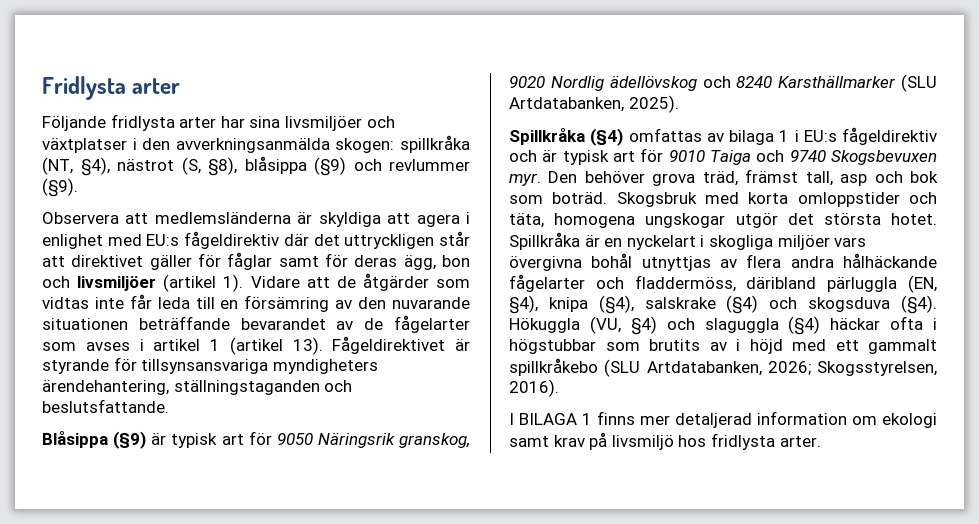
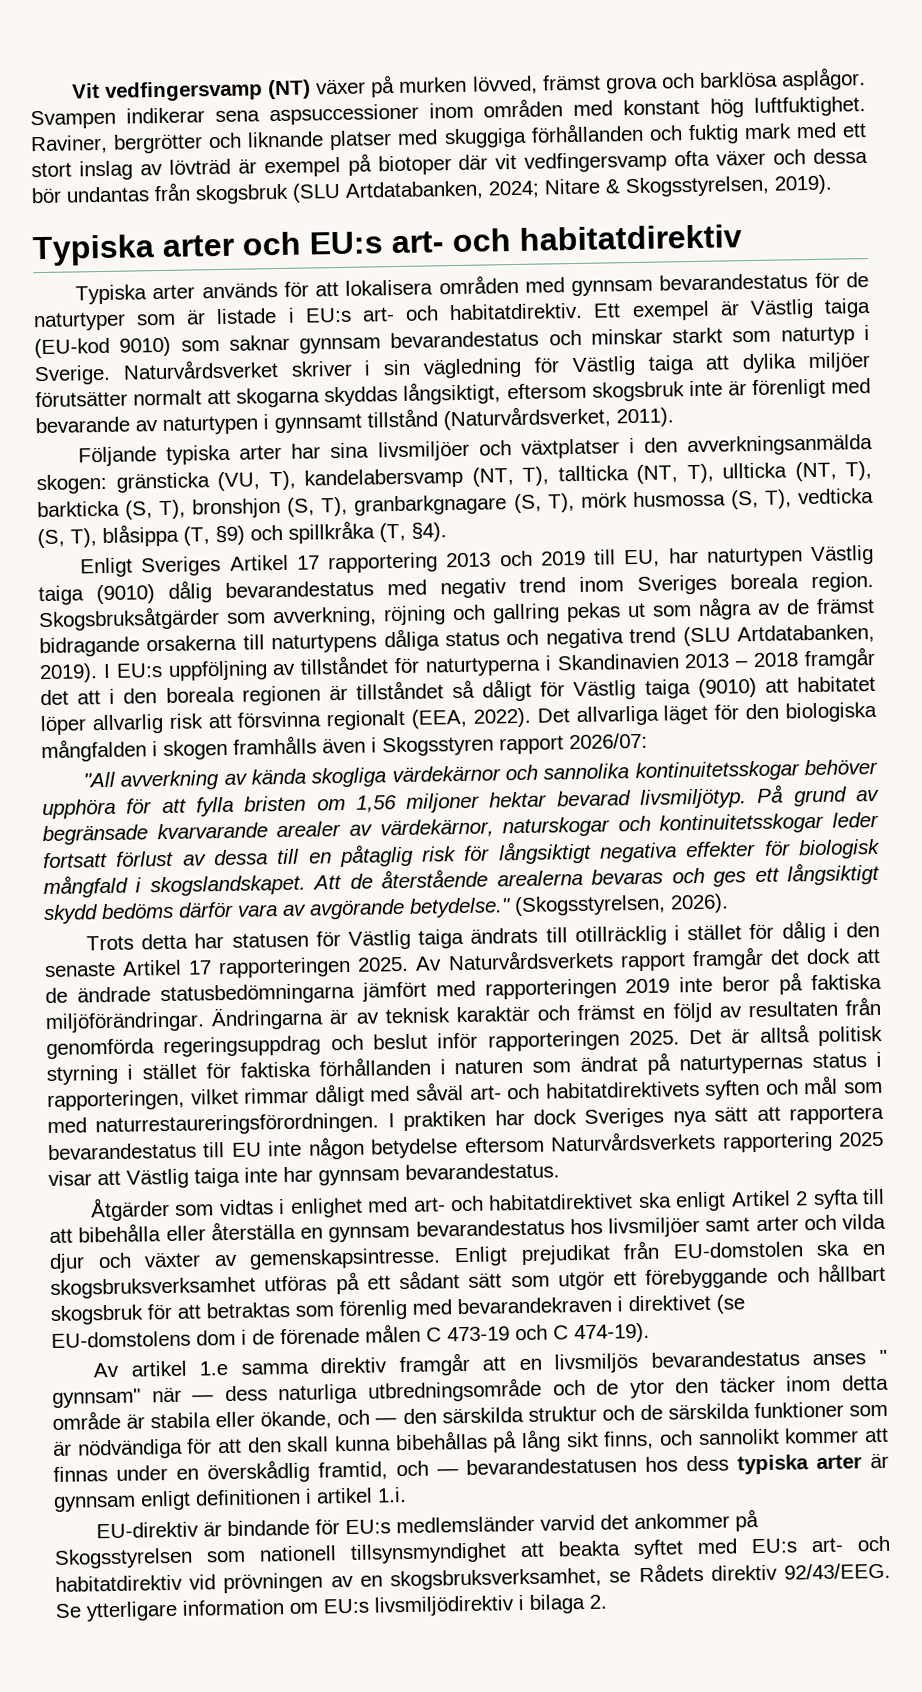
- Fridlysta arter
+ Vit vedfingersvamp (NT) växer på murken lövved, främst grova och barklösa asplågor. Svampen indikerar sena aspsuccessioner inom områden med konstant hög luftfuktighet. Raviner, bergrötter och liknande platser med skuggiga förhållanden och fuktig mark med ett stort inslag av lövträd är exempel på biotoper där vit vedfingersvamp ofta växer och dessa bör undantas från skogsbruk (SLU Artdatabanken, 2024; Nitare & Skogsstyrelsen, 2019).
+ Typiska arter och EU:s art- och habitatdirektiv
+ Typiska arter används för att lokalisera områden med gynnsam bevarandestatus för de naturtyper som är listade i EU:s art- och habitatdirektiv. Ett exempel är Västlig taiga (EU-kod 9010) som saknar gynnsam bevarandestatus och minskar starkt som naturtyp i Sverige. Naturvårdsverket skriver i sin vägledning för Västlig taiga att dylika miljöer förutsätter normalt att skogarna skyddas långsiktigt, eftersom skogsbruk inte är förenligt med bevarande av naturtypen i gynnsamt tillstånd (Naturvårdsverket, 2011).
- Följande fridlysta arter har sina livsmiljöer och växtplatser i den avverkningsanmälda skogen: spillkråka (NT, §4), nästrot (S, §8), blåsippa (§9) och revlummer (§9).
- Observera att medlemsländerna är skyldiga att agera i enlighet med EU:s fågeldirektiv där det uttryckligen står att direktivet gäller för fåglar samt för deras ägg, bon och livsmiljöer (artikel 1). Vidare att de åtgärder som vidtas inte får leda till en försämring av den nuvarande situationen beträffande bevarandet av de fågelarter som avses i artikel 1 (artikel 13). Fågeldirektivet är styrande för tillsynsansvariga myndigheters ärendehantering, ställningstaganden och beslutsfattande.
- Blåsippa (§9) är typisk art för 9050 Näringsrik granskog, 9020 Nordlig ädellövskog och 8240 Karsthällmarker (SLU Artdatabanken, 2025).
- Spillkråka (§4) omfattas av bilaga 1 i EU:s fågeldirektiv och är typisk art för 9010 Taiga och 9740 Skogsbevuxen myr. Den behöver grova träd, främst tall, asp och bok som boträd. Skogsbruk med korta omloppstider och täta, homogena ungskogar utgör det största hotet. Spillkråka är en nyckelart i skogliga miljöer vars övergivna bohål utnyttjas av flera andra hålhäckande fågelarter och fladdermöss, däribland pärluggla (EN, §4), knipa (§4), salskrake (§4) och skogsduva (§4). Hökuggla (VU, §4) och slaguggla (§4) häckar ofta i högstubbar som brutits av i höjd med ett gammalt spillkråkebo (SLU Artdatabanken, 2026; Skogsstyrelsen, 2016).
- I BILAGA 1 finns mer detaljerad information om ekologi samt krav på livsmiljö hos fridlysta arter.
+ Följande typiska arter har sina livsmiljöer och växtplatser i den avverkningsanmälda skogen: gränsticka (VU, T), kandelabersvamp (NT, T), tallticka (NT, T), ullticka (NT, T), barkticka (S, T), bronshjon (S, T), granbarkgnagare (S, T), mörk husmossa (S, T), vedticka (S, T), blåsippa (T, §9) och spillkråka (T, §4).
+ Enligt Sveriges Artikel 17 rapportering 2013 och 2019 till EU, har naturtypen Västlig taiga (9010) dålig bevarandestatus med negativ trend inom Sveriges boreala region. Skogsbruksåtgärder som avverkning, röjning och gallring pekas ut som några av de främst bidragande orsakerna till naturtypens dåliga status och negativa trend (SLU Artdatabanken, 2019). I EU:s uppföljning av tillståndet för naturtyperna i Skandinavien 2013 – 2018 framgår det att i den boreala regionen är tillståndet så dåligt för Västlig taiga (9010) att habitatet löper allvarlig risk att försvinna regionalt (EEA, 2022). Det allvarliga läget för den biologiska mångfalden i skogen framhålls även i Skogsstyren rapport 2026/07:
+ "All avverkning av kända skogliga värdekärnor och sannolika kontinuitetsskogar behöver upphöra för att fylla bristen om 1,56 miljoner hektar bevarad livsmiljötyp. På grund av begränsade kvarvarande arealer av värdekärnor, naturskogar och kontinuitetsskogar leder fortsatt förlust av dessa till en påtaglig risk för långsiktigt negativa effekter för biologisk mångfald i skogslandskapet. Att de återstående arealerna bevaras och ges ett långsiktigt skydd bedöms därför vara av avgörande betydelse." (Skogsstyrelsen, 2026).
+ Trots detta har statusen för Västlig taiga ändrats till otillräcklig i stället för dålig i den senaste Artikel 17 rapporteringen 2025. Av Naturvårdsverkets rapport framgår det dock att de ändrade statusbedömningarna jämfört med rapporteringen 2019 inte beror på faktiska miljöförändringar. Ändringarna är av teknisk karaktär och främst en följd av resultaten från genomförda regeringsuppdrag och beslut inför rapporteringen 2025. Det är alltså politisk styrning i stället för faktiska förhållanden i naturen som ändrat på naturtypernas status i rapporteringen, vilket rimmar dåligt med såväl art- och habitatdirektivets syften och mål som med naturrestaureringsförordningen. I praktiken har dock Sveriges nya sätt att rapportera bevarandestatus till EU inte någon betydelse eftersom Naturvårdsverkets rapportering 2025 visar att Västlig taiga inte har gynnsam bevarandestatus.
+ Åtgärder som vidtas i enlighet med art- och habitatdirektivet ska enligt Artikel 2 syfta till att bibehålla eller återställa en gynnsam bevarandestatus hos livsmiljöer samt arter och vilda djur och växter av gemenskapsintresse. Enligt prejudikat från EU-domstolen ska en skogsbruksverksamhet utföras på ett sådant sätt som utgör ett förebyggande och hållbart skogsbruk för att betraktas som förenlig med bevarandekraven i direktivet (se EU-domstolens dom i de förenade målen C 473-19 och C 474-19).
+ Av artikel 1.e samma direktiv framgår att en livsmiljös bevarandestatus anses " gynnsam" när — dess naturliga utbredningsområde och de ytor den täcker inom detta område är stabila eller ökande, och — den särskilda struktur och de särskilda funktioner som är nödvändiga för att den skall kunna bibehållas på lång sikt finns, och sannolikt kommer att finnas under en överskådlig framtid, och — bevarandestatusen hos dess typiska arter är gynnsam enligt definitionen i artikel 1.i.
+ EU-direktiv är bindande för EU:s medlemsländer varvid det ankommer på Skogsstyrelsen som nationell tillsynsmyndighet att beakta syftet med EU:s art- och habitatdirektiv vid prövningen av en skogsbruksverksamhet, se Rådets direktiv 92/43/EEG. Se ytterligare information om EU:s livsmiljödirektiv i bilaga 2.

